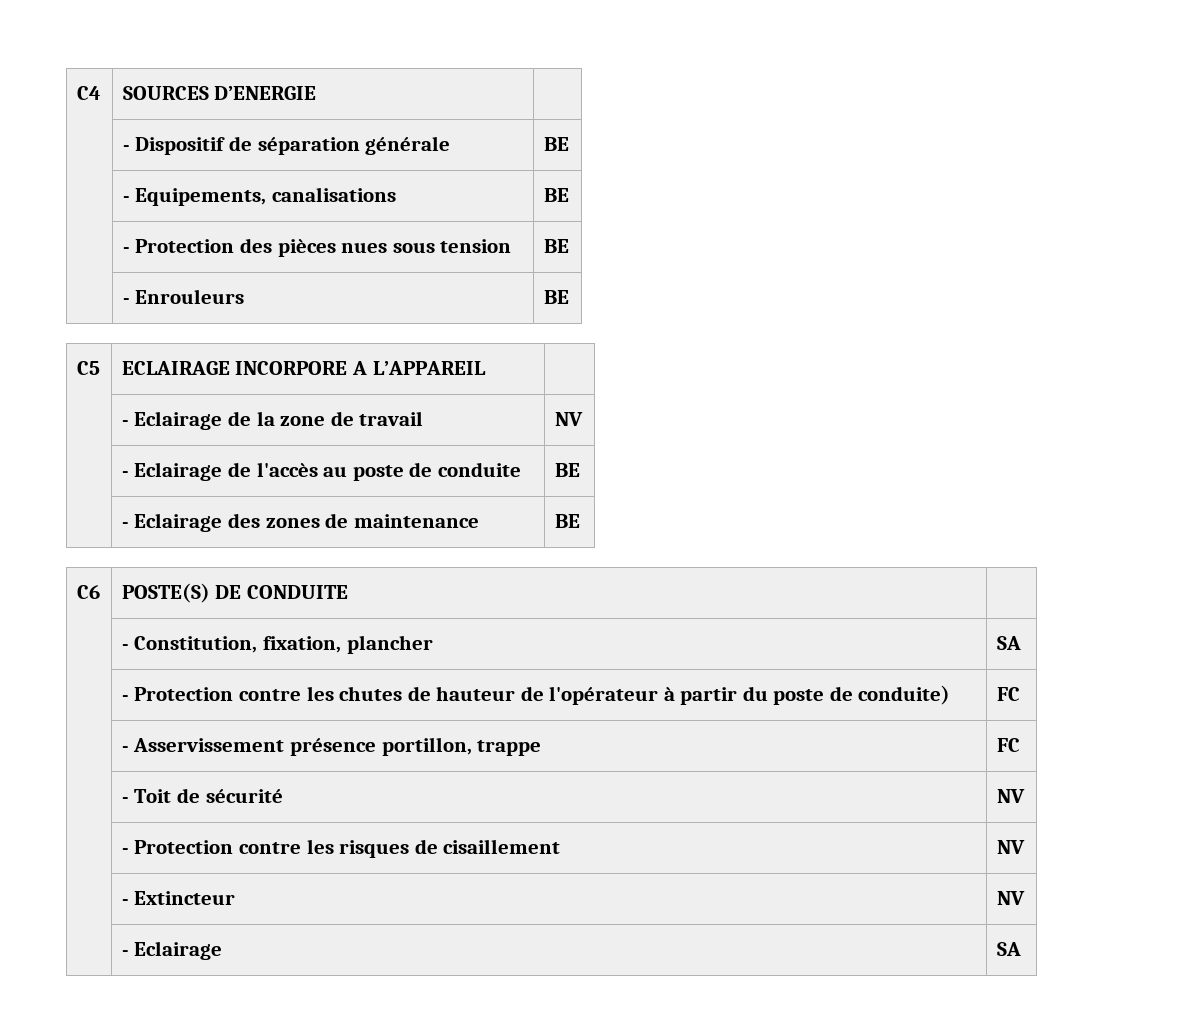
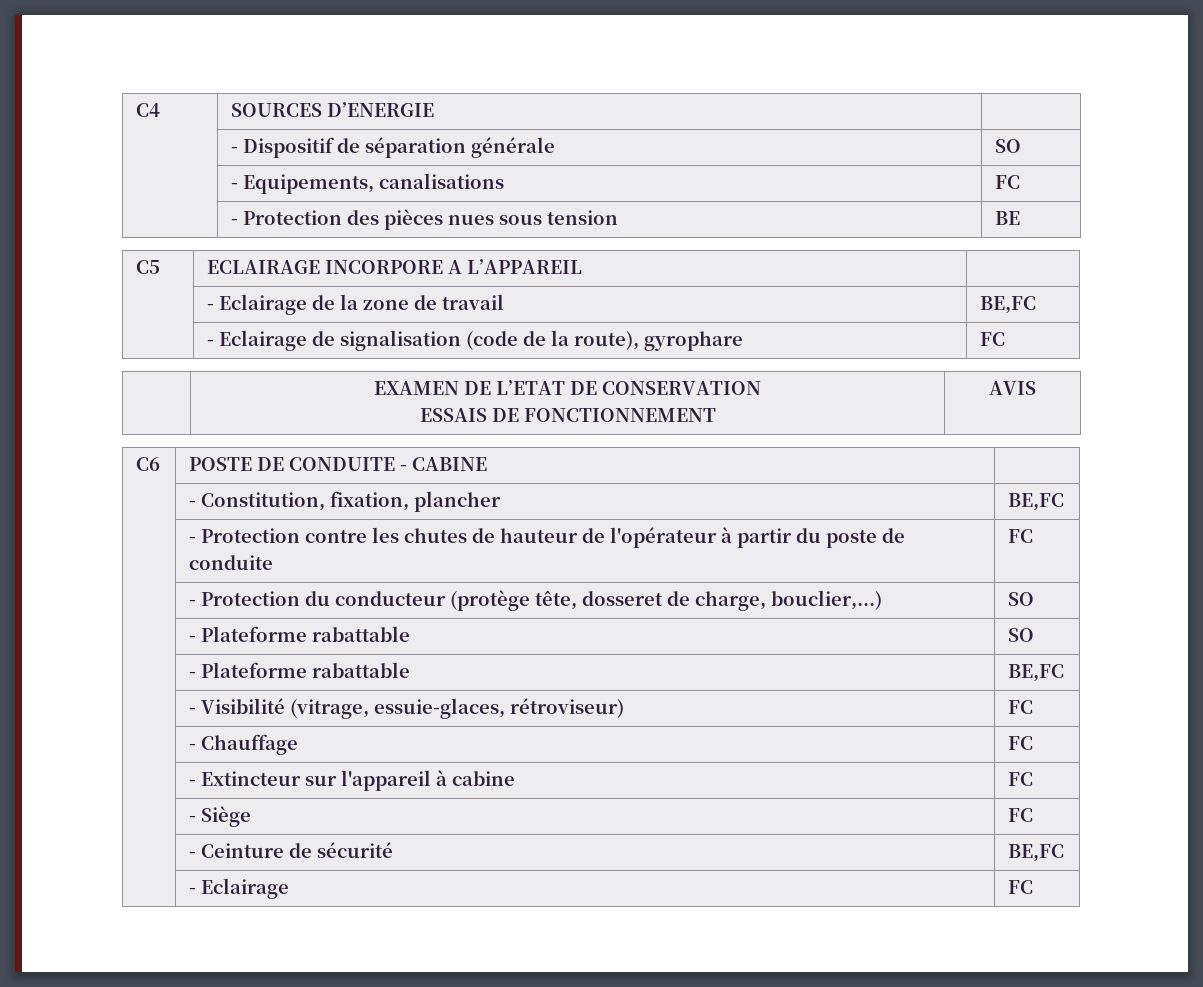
- | - Dispositif de séparation générale | BE
+ | - Dispositif de séparation générale | SO
- | - Equipements, canalisations | BE
+ | - Equipements, canalisations | FC
- | - Enrouleurs | BE
- | - Eclairage de la zone de travail | NV
- | - Eclairage de l'accès au poste de conduite | BE
- | - Eclairage des zones de maintenance | BE
+ | - Eclairage de la zone de travail | BE,FC
+ | - Eclairage de signalisation (code de la route), gyrophare | FC
+ | EXAMEN DE L’ETAT DE CONSERVATION
+ ESSAIS DE FONCTIONNEMENT | AVIS
- C6 | POSTE(S) DE CONDUITE |
+ C6 | POSTE DE CONDUITE - CABINE |
- | - Constitution, fixation, plancher | SA
+ | - Constitution, fixation, plancher | BE,FC
- | - Protection contre les chutes de hauteur de l'opérateur à partir du poste de conduite) | FC
- | - Asservissement présence portillon, trappe | FC
- | - Toit de sécurité | NV
- | - Protection contre les risques de cisaillement | NV
- | - Extincteur | NV
+ | - Protection contre les chutes de hauteur de l'opérateur à partir du poste de conduite | FC
+ | - Protection du conducteur (protège tête, dosseret de charge, bouclier,...) | SO
+ | - Plateforme rabattable | SO
+ | - Plateforme rabattable | BE,FC
+ | - Visibilité (vitrage, essuie-glaces, rétroviseur) | FC
+ | - Chauffage | FC
+ | - Extincteur sur l'appareil à cabine | FC
+ | - Siège | FC
+ | - Ceinture de sécurité | BE,FC
- | - Eclairage | SA
+ | - Eclairage | FC

